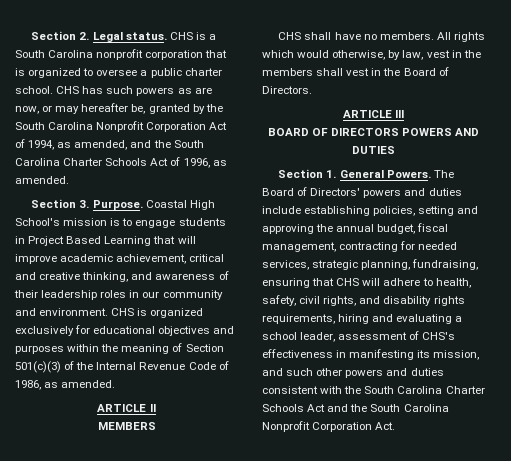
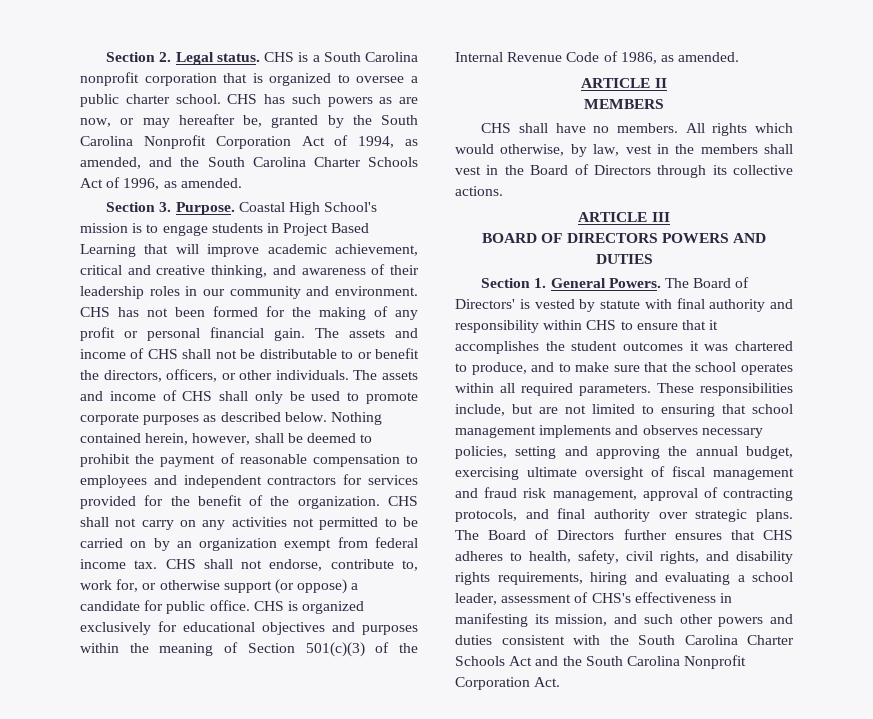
- CHS is organized exclusively for educational objectives and purposes within the meaning of Section 501(c)(3) of the Internal Revenue Code of 1986, as amended.
+ CHS has not been formed for the making of any profit or personal financial gain. The assets and income of CHS shall not be distributable to or benefit the directors, officers, or other individuals. The assets and income of CHS shall only be used to promote corporate purposes as described below. Nothing contained herein, however, shall be deemed to prohibit the payment of reasonable compensation to employees and independent contractors for services provided for the benefit of the organization. CHS shall not carry on any activities not permitted to be carried on by an organization exempt from federal income tax. CHS shall not endorse, contribute to, work for, or otherwise support (or oppose) a candidate for public office. CHS is organized exclusively for educational objectives and purposes within the meaning of Section 501(c)(3) of the Internal Revenue Code of 1986, as amended.
- All rights which would otherwise, by law, vest in the members shall vest in the Board of Directors.
+ All rights which would otherwise, by law, vest in the members shall vest in the Board of Directors through its collective actions.
- The Board of Directors' powers and duties include establishing policies, setting and approving the annual budget, fiscal management, contracting for needed services, strategic planning, fundraising, ensuring that CHS will adhere to health, safety, civil rights, and disability rights requirements, hiring and evaluating a school leader, assessment of CHS's effectiveness in manifesting its mission, and such other powers and duties consistent with the South Carolina Charter Schools Act and the South Carolina Nonprofit Corporation Act.
+ The Board of Directors' is vested by statute with final authority and responsibility within CHS to ensure that it accomplishes the student outcomes it was chartered to produce, and to make sure that the school operates within all required parameters. These responsibilities include, but are not limited to ensuring that school management implements and observes necessary policies, setting and approving the annual budget, exercising ultimate oversight of fiscal management and fraud risk management, approval of contracting protocols, and final authority over strategic plans. The Board of Directors further ensures that CHS adheres to health, safety, civil rights, and disability rights requirements, hiring and evaluating a school leader, assessment of CHS's effectiveness in manifesting its mission, and such other powers and duties consistent with the South Carolina Charter Schools Act and the South Carolina Nonprofit Corporation Act.

